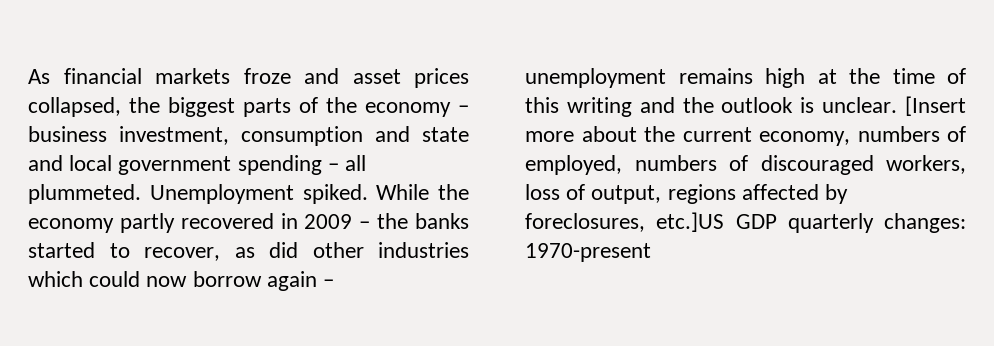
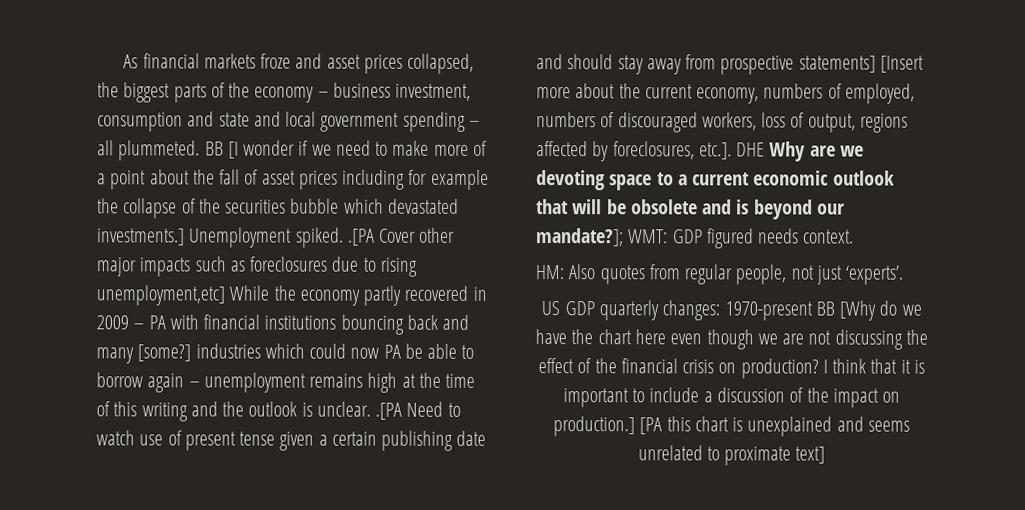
- Unemployment spiked. While the economy partly recovered in 2009 – the banks started to recover, as did other industries which could now borrow again – unemployment remains high at the time of this writing and the outlook is unclear. [Insert more about the current economy, numbers of employed, numbers of discouraged workers, loss of output, regions affected by foreclosures, etc.]US GDP quarterly changes: 1970-present
+ BB [I wonder if we need to make more of a point about the fall of asset prices including for example the collapse of the securities bubble which devastated investments.] Unemployment spiked. .[PA Cover other major impacts such as foreclosures due to rising unemployment,etc] While the economy partly recovered in 2009 – PA with financial institutions bouncing back and many [some?] industries which could now PA be able to borrow again – unemployment remains high at the time of this writing and the outlook is unclear. .[PA Need to watch use of present tense given a certain publishing date and should stay away from prospective statements] [Insert more about the current economy, numbers of employed, numbers of discouraged workers, loss of output, regions affected by foreclosures, etc.]. DHE Why are we devoting space to a current economic outlook that will be obsolete and is beyond our mandate?]; WMT: GDP figured needs context.
+ HM: Also quotes from regular people, not just ‘experts’.
+ US GDP quarterly changes: 1970-present BB [Why do we have the chart here even though we are not discussing the effect of the financial crisis on production? I think that it is important to include a discussion of the impact on production.] [PA this chart is unexplained and seems unrelated to proximate text]

